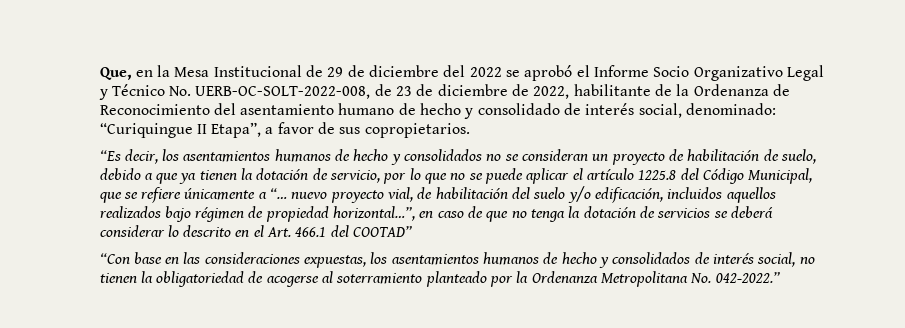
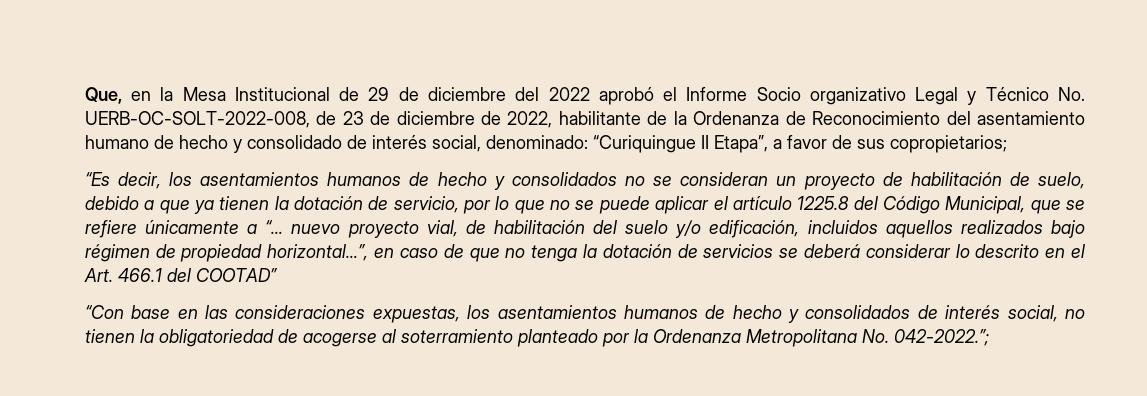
- Que, en la Mesa Institucional de 29 de diciembre del 2022 se aprobó el Informe Socio Organizativo Legal y Técnico No. UERB-OC-SOLT-2022-008, de 23 de diciembre de 2022, habilitante de la Ordenanza de Reconocimiento del asentamiento humano de hecho y consolidado de interés social, denominado: “Curiquingue II Etapa”, a favor de sus copropietarios.
+ Que, en la Mesa Institucional de 29 de diciembre del 2022 aprobó el Informe Socio organizativo Legal y Técnico No. UERB-OC-SOLT-2022-008, de 23 de diciembre de 2022, habilitante de la Ordenanza de Reconocimiento del asentamiento humano de hecho y consolidado de interés social, denominado: “Curiquingue II Etapa”, a favor de sus copropietarios;
- “Con base en las consideraciones expuestas, los asentamientos humanos de hecho y consolidados de interés social, no tienen la obligatoriedad de acogerse al soterramiento planteado por la Ordenanza Metropolitana No. 042-2022.”
+ “Con base en las consideraciones expuestas, los asentamientos humanos de hecho y consolidados de interés social, no tienen la obligatoriedad de acogerse al soterramiento planteado por la Ordenanza Metropolitana No. 042-2022.”;

